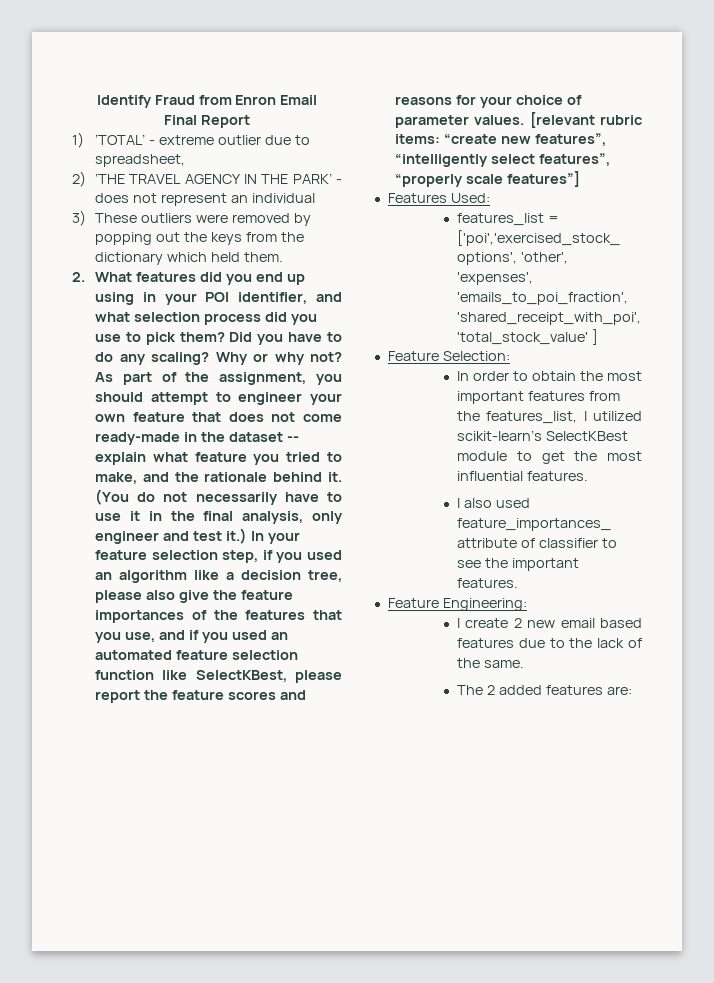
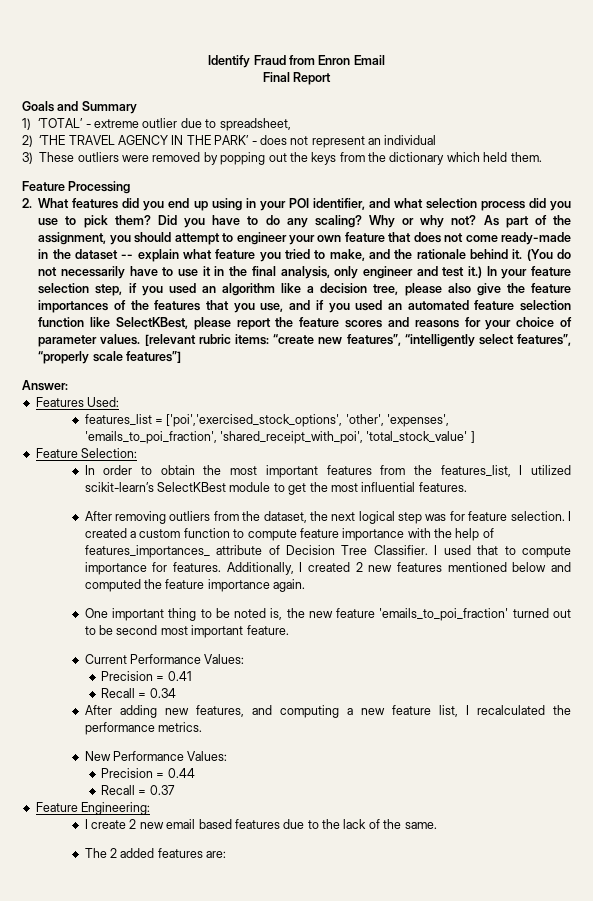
+ Goals and Summary
+ Feature Processing
+ Answer:
- I also used feature_importances_ attribute of classifier to see the important features.
+ After removing outliers from the dataset, the next logical step was for feature selection. I created a custom function to compute feature importance with the help of features_importances_ attribute of Decision Tree Classifier. I used that to compute importance for features. Additionally, I created 2 new features mentioned below and computed the feature importance again.
+ One important thing to be noted is, the new feature 'emails_to_poi_fraction' turned out to be second most important feature.
+ Current Performance Values:
+ Precision = 0.41
+ Recall = 0.34
+ After adding new features, and computing a new feature list, I recalculated the performance metrics.
+ New Performance Values:
+ Precision = 0.44
+ Recall = 0.37

